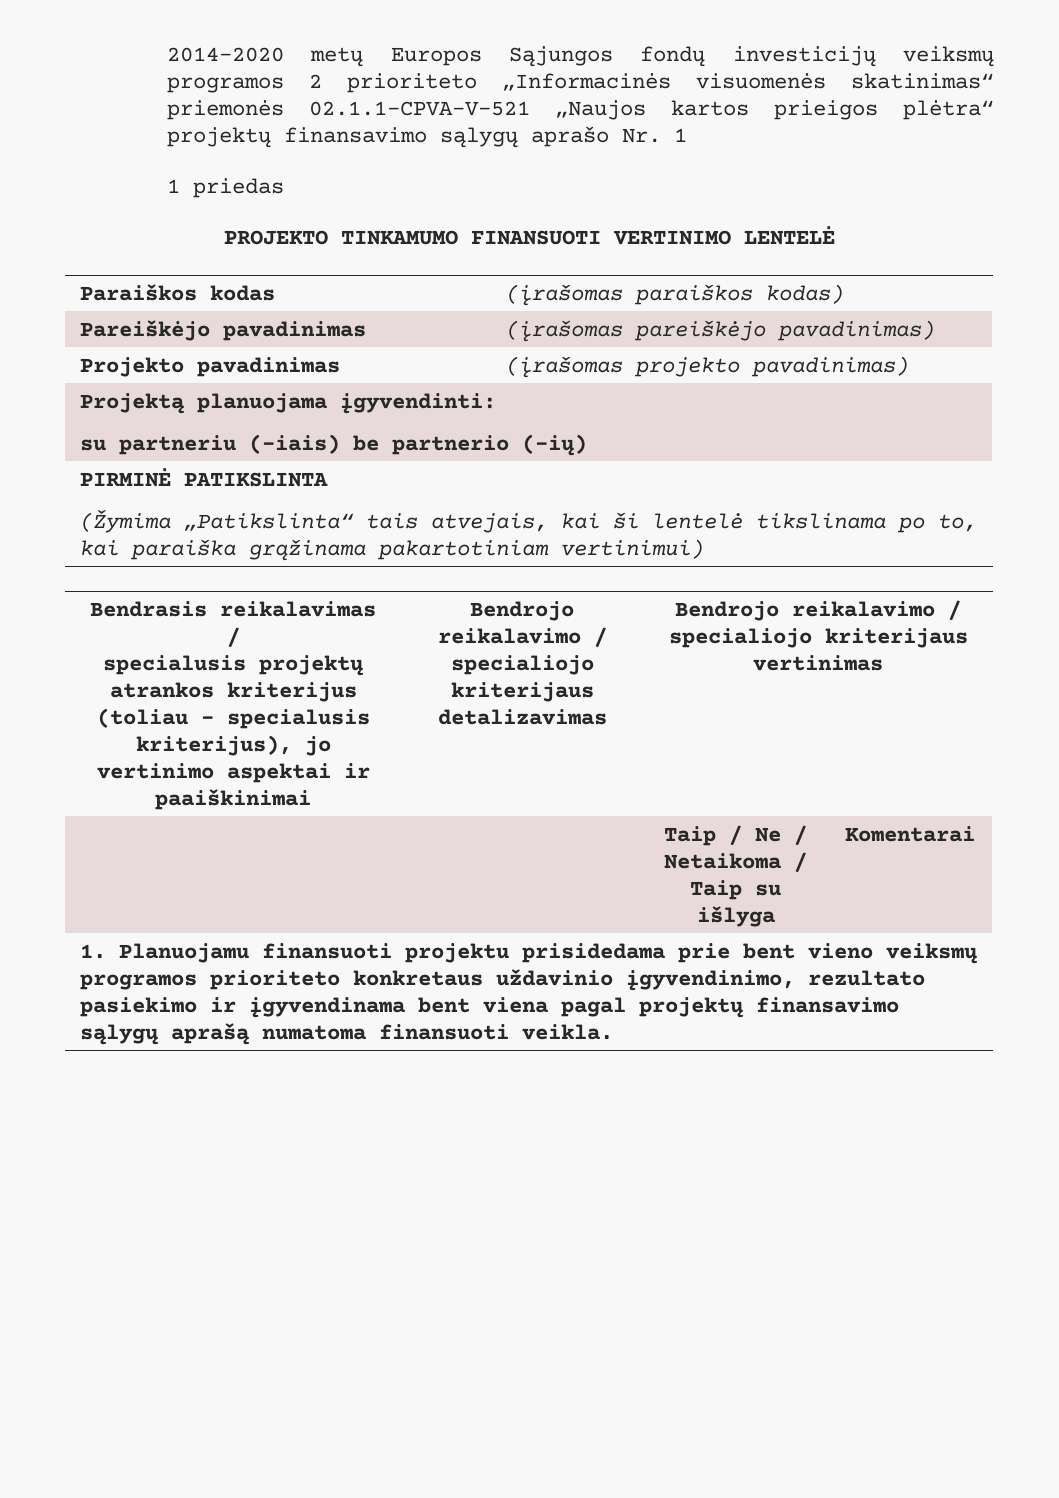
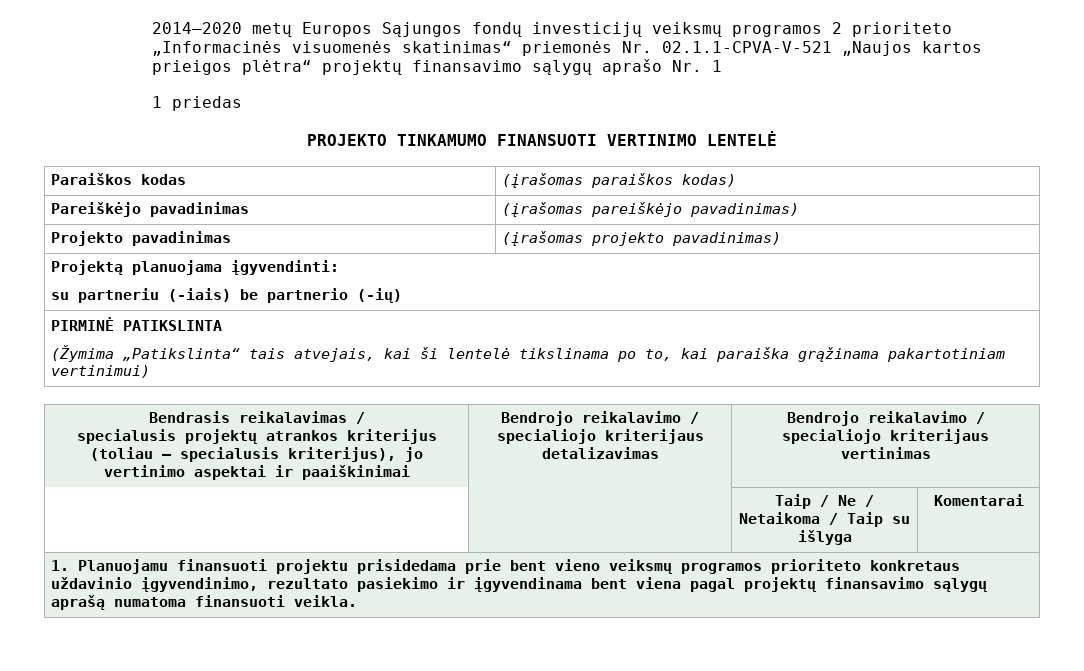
- 2014–2020 metų Europos Sąjungos fondų investicijų veiksmų programos 2 prioriteto „Informacinės visuomenės skatinimas“ priemonės 02.1.1-CPVA-V-521 „Naujos kartos prieigos plėtra“ projektų finansavimo sąlygų aprašo Nr. 1
+ 2014–2020 metų Europos Sąjungos fondų investicijų veiksmų programos 2 prioriteto „Informacinės visuomenės skatinimas“ priemonės Nr. 02.1.1-CPVA-V-521 „Naujos kartos prieigos plėtra“ projektų finansavimo sąlygų aprašo Nr. 1

